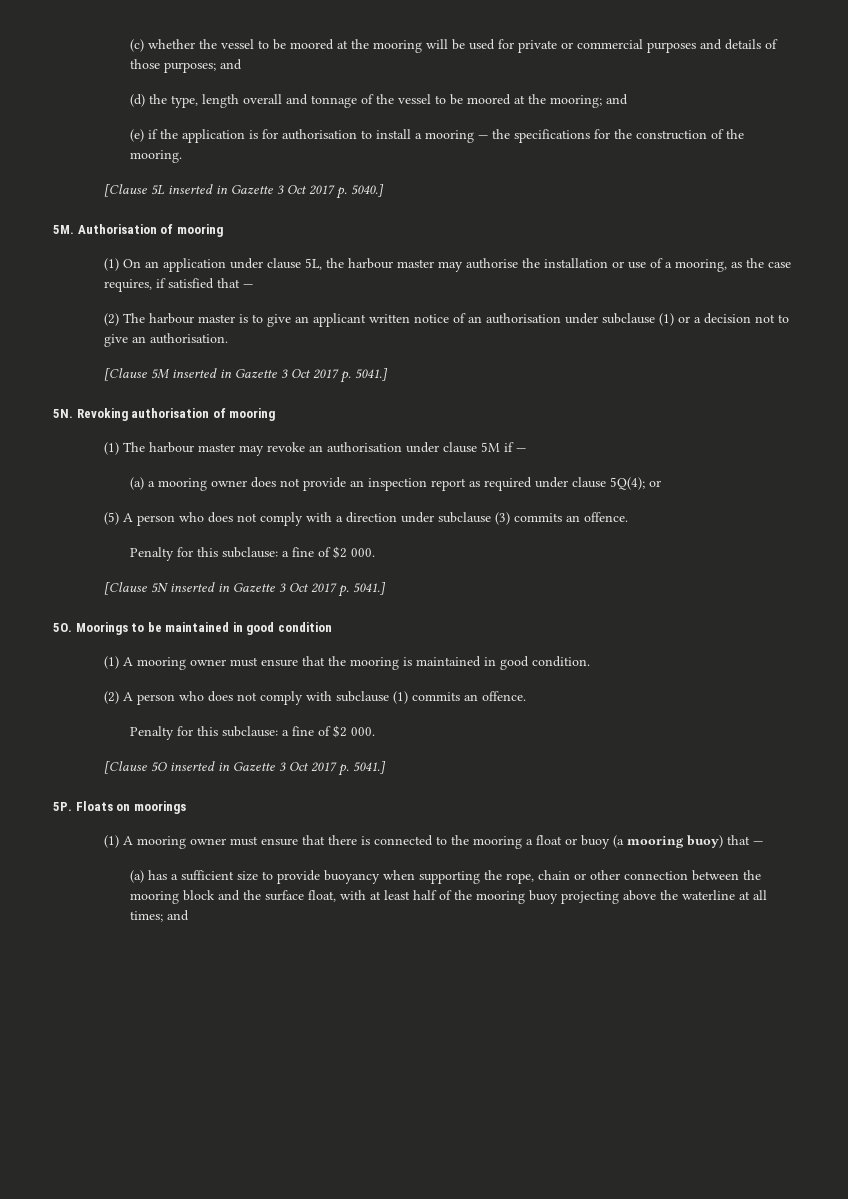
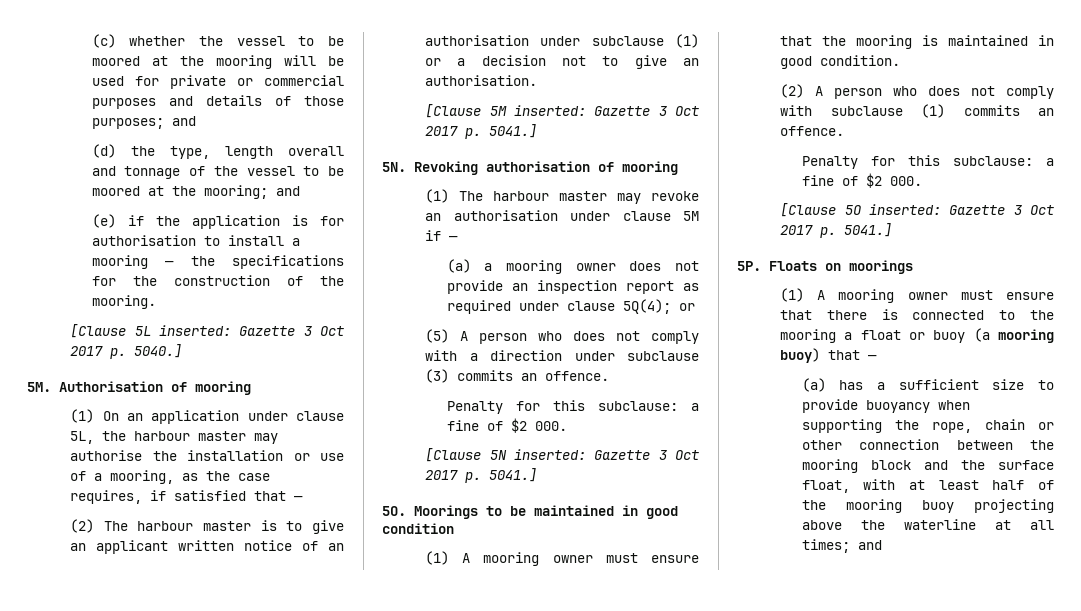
- [Clause 5L inserted in Gazette 3 Oct 2017 p. 5040.]
+ [Clause 5L inserted: Gazette 3 Oct 2017 p. 5040.]
- [Clause 5M inserted in Gazette 3 Oct 2017 p. 5041.]
+ [Clause 5M inserted: Gazette 3 Oct 2017 p. 5041.]
- [Clause 5N inserted in Gazette 3 Oct 2017 p. 5041.]
+ [Clause 5N inserted: Gazette 3 Oct 2017 p. 5041.]
- [Clause 5O inserted in Gazette 3 Oct 2017 p. 5041.]
+ [Clause 5O inserted: Gazette 3 Oct 2017 p. 5041.]

